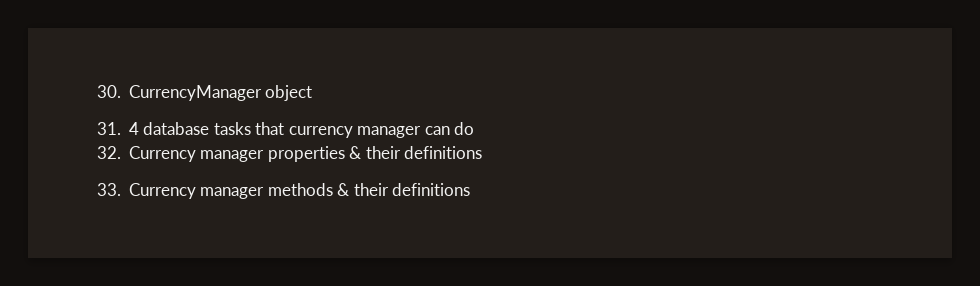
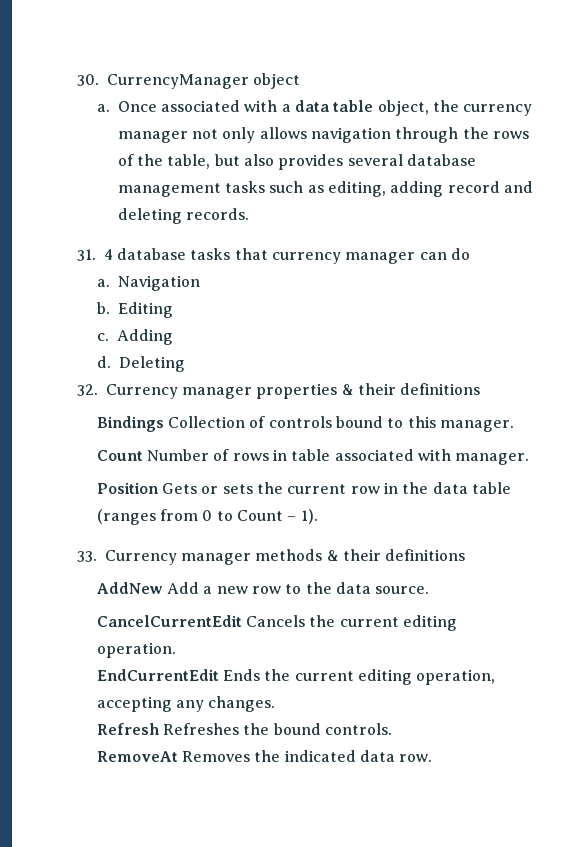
+ a. Once associated with a data table object, the currency manager not only allows navigation through the rows of the table, but also provides several database management tasks such as editing, adding record and deleting records.
+ a. Navigation
+ b. Editing
+ c. Adding
+ d. Deleting
+ Bindings Collection of controls bound to this manager.
+ Count Number of rows in table associated with manager.
+ Position Gets or sets the current row in the data table (ranges from 0 to Count – 1).
+ AddNew Add a new row to the data source.
+ CancelCurrentEdit Cancels the current editing operation.
+ EndCurrentEdit Ends the current editing operation, accepting any changes.
+ Refresh Refreshes the bound controls.
+ RemoveAt Removes the indicated data row.

